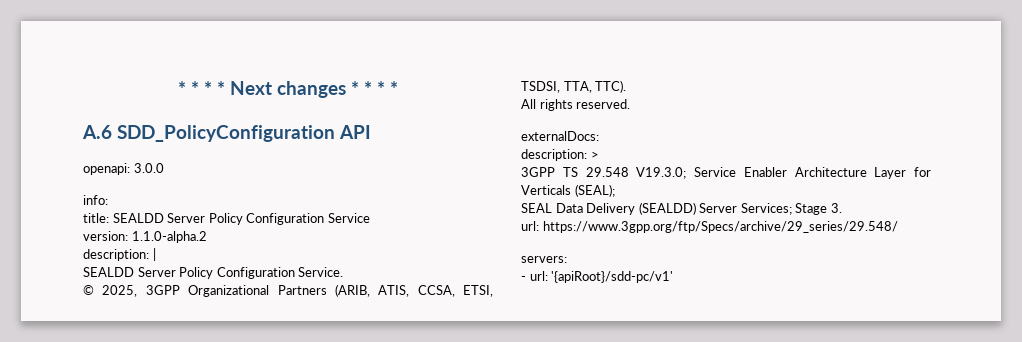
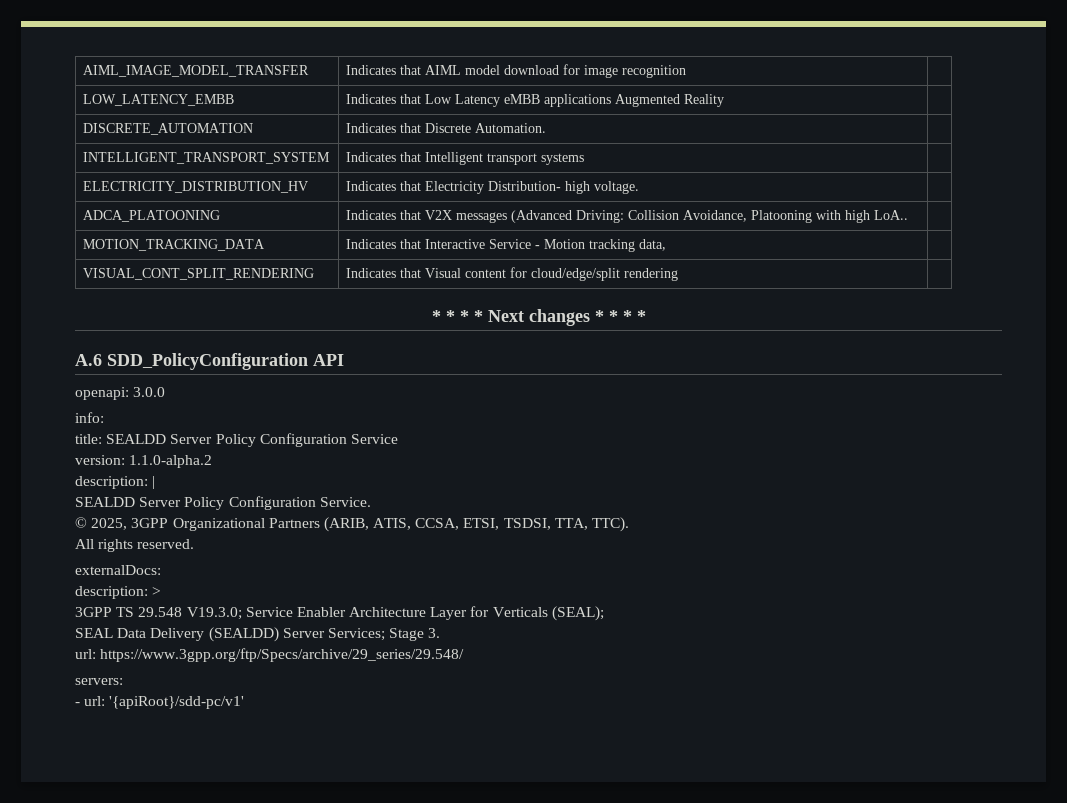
+ AIML_IMAGE_MODEL_TRANSFER | Indicates that AIML model download for image recognition |
+ LOW_LATENCY_EMBB | Indicates that Low Latency eMBB applications Augmented Reality |
+ DISCRETE_AUTOMATION | Indicates that Discrete Automation. |
+ INTELLIGENT_TRANSPORT_SYSTEM | Indicates that Intelligent transport systems |
+ ELECTRICITY_DISTRIBUTION_HV | Indicates that Electricity Distribution- high voltage. |
+ ADCA_PLATOONING | Indicates that V2X messages (Advanced Driving: Collision Avoidance, Platooning with high LoA.. |
+ MOTION_TRACKING_DATA | Indicates that Interactive Service - Motion tracking data, |
+ VISUAL_CONT_SPLIT_RENDERING | Indicates that Visual content for cloud/edge/split rendering |

